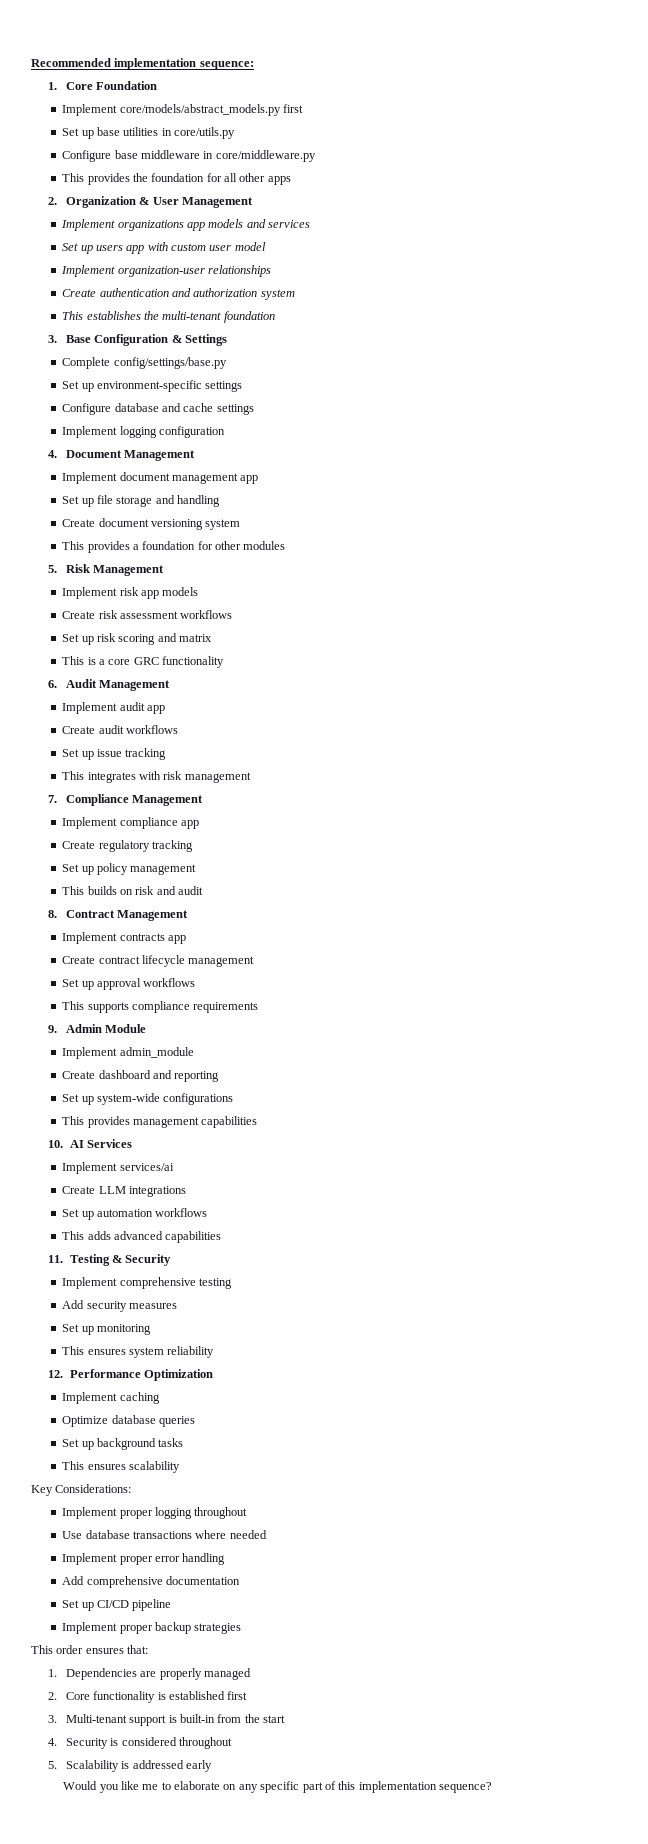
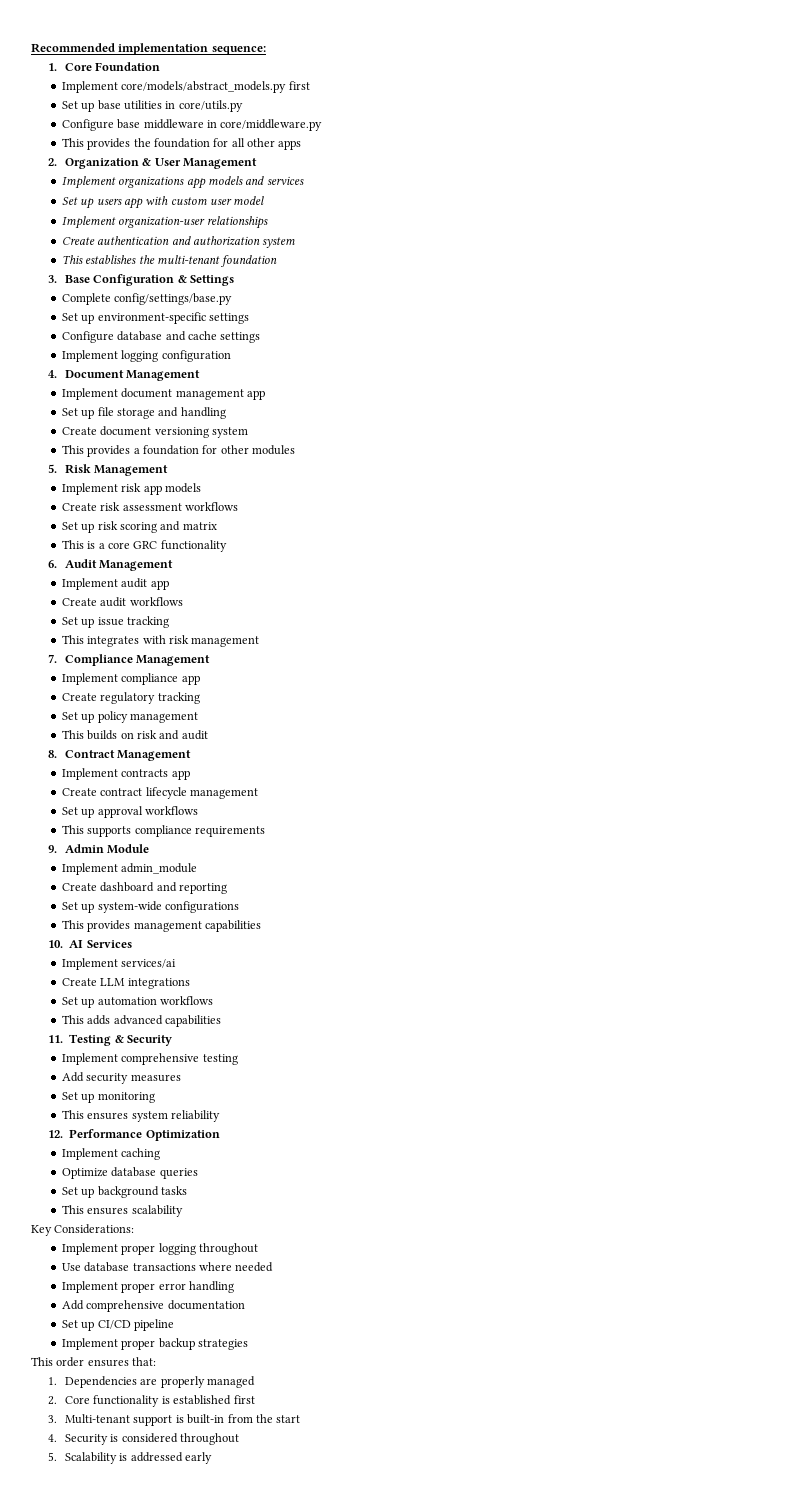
- Would you like me to elaborate on any specific part of this implementation sequence?

